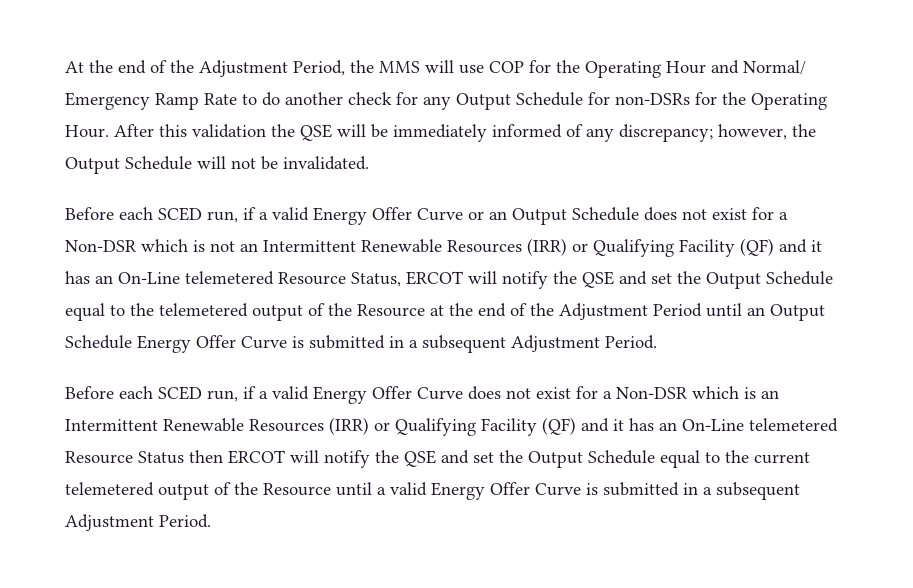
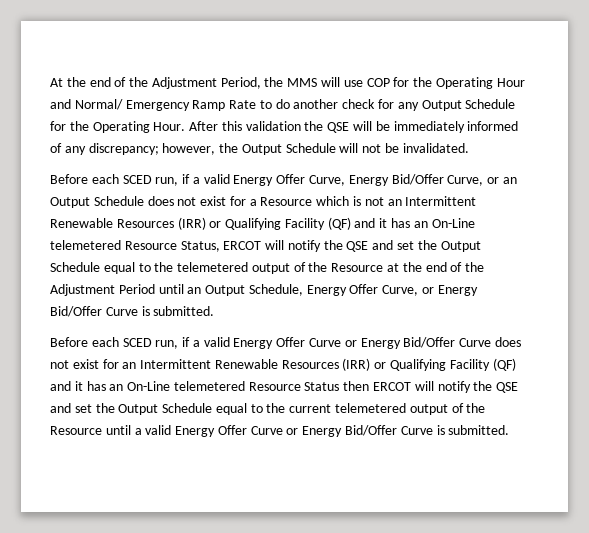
- At the end of the Adjustment Period, the MMS will use COP for the Operating Hour and Normal/ Emergency Ramp Rate to do another check for any Output Schedule for non-DSRs for the Operating Hour.
+ At the end of the Adjustment Period, the MMS will use COP for the Operating Hour and Normal/ Emergency Ramp Rate to do another check for any Output Schedule for the Operating Hour.
- Before each SCED run, if a valid Energy Offer Curve or an Output Schedule does not exist for a Non-DSR which is not an Intermittent Renewable Resources (IRR) or Qualifying Facility (QF) and it has an On-Line telemetered Resource Status, ERCOT will notify the QSE and set the Output Schedule equal to the telemetered output of the Resource at the end of the Adjustment Period until an Output Schedule Energy Offer Curve is submitted in a subsequent Adjustment Period.
+ Before each SCED run, if a valid Energy Offer Curve, Energy Bid/Offer Curve, or an Output Schedule does not exist for a Resource which is not an Intermittent Renewable Resources (IRR) or Qualifying Facility (QF) and it has an On-Line telemetered Resource Status, ERCOT will notify the QSE and set the Output Schedule equal to the telemetered output of the Resource at the end of the Adjustment Period until an Output Schedule, Energy Offer Curve, or Energy Bid/Offer Curve is submitted.
- Before each SCED run, if a valid Energy Offer Curve does not exist for a Non-DSR which is an Intermittent Renewable Resources (IRR) or Qualifying Facility (QF) and it has an On-Line telemetered Resource Status then ERCOT will notify the QSE and set the Output Schedule equal to the current telemetered output of the Resource until a valid Energy Offer Curve is submitted in a subsequent Adjustment Period.
+ Before each SCED run, if a valid Energy Offer Curve or Energy Bid/Offer Curve does not exist for an Intermittent Renewable Resources (IRR) or Qualifying Facility (QF) and it has an On-Line telemetered Resource Status then ERCOT will notify the QSE and set the Output Schedule equal to the current telemetered output of the Resource until a valid Energy Offer Curve or Energy Bid/Offer Curve is submitted.

